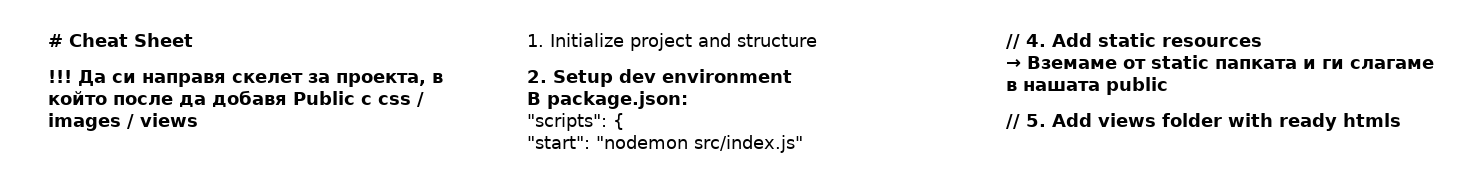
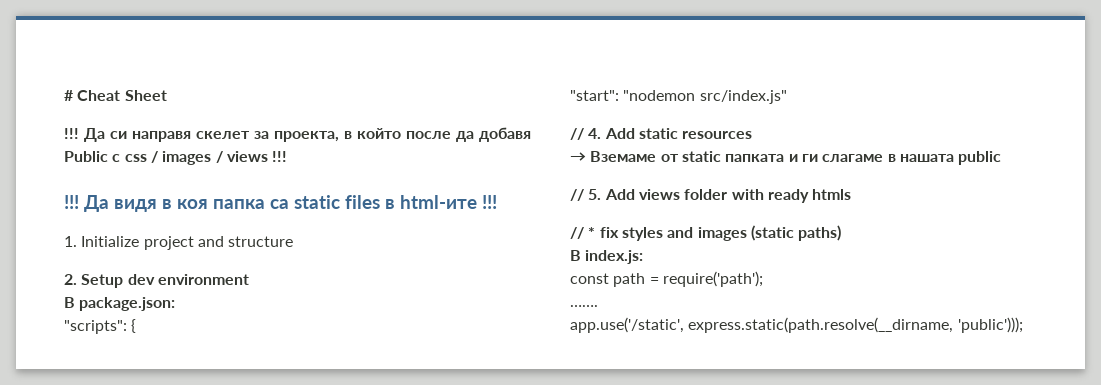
- Да си направя скелет за проекта, в който после да добавя Public с css / images / views
+ Да си направя скелет за проекта, в който после да добавя Public с css / images / views !!!
+ !!! Да видя в коя папка са static files в html-ите !!!
+ // * fix styles and images (static paths)
+ В index.js:
+ const path = require('path');
+ …….
+ app.use('/static', express.static(path.resolve(__dirname, 'public')));

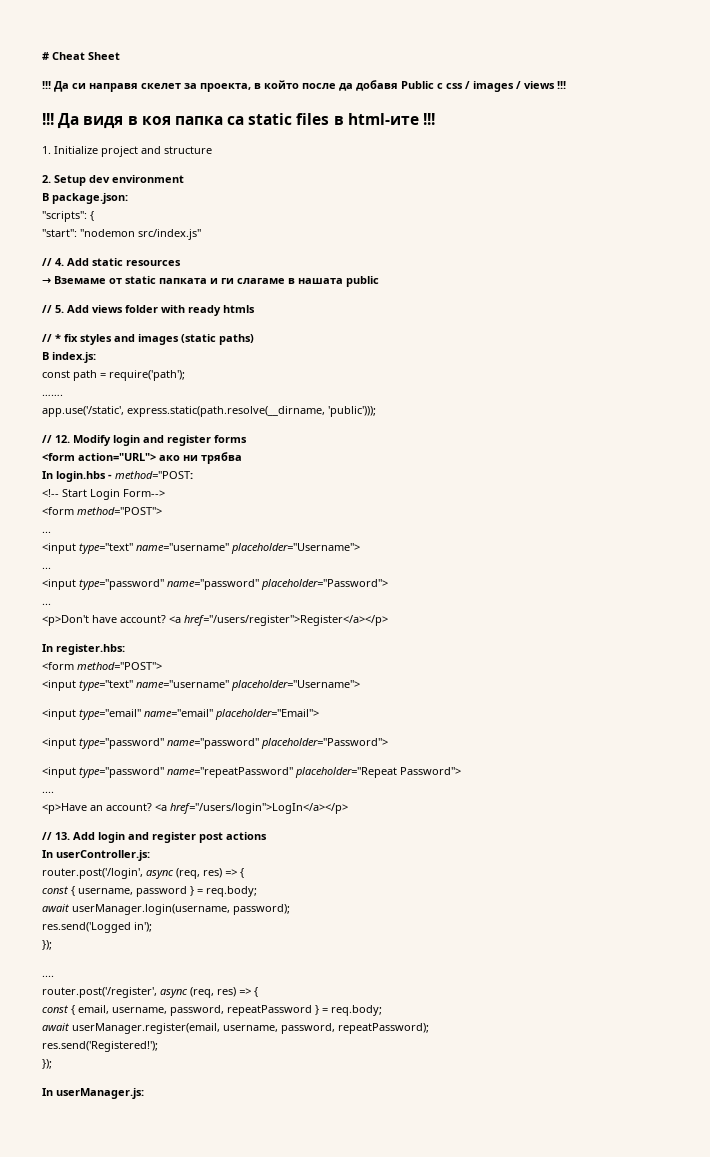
+ // 12. Modify login and register forms
+ <form action="URL"> ако ни трябва
+ In login.hbs - method="POST:
+ <!-- Start Login Form-->
+ <form method="POST">
+ ...
+ <input type="text" name="username" placeholder="Username">
+ ...
+ <input type="password" name="password" placeholder="Password">
+ ...
+ <p>Don't have account? <a href="/users/register">Register</a></p>
+ In register.hbs:
+ <form method="POST">
+ <input type="text" name="username" placeholder="Username">
+ <input type="email" name="email" placeholder="Email">
+ <input type="password" name="password" placeholder="Password">
+ <input type="password" name="repeatPassword" placeholder="Repeat Password">
+ ....
+ <p>Have an account? <a href="/users/login">LogIn</a></p>
+ // 13. Add login and register post actions
+ In userController.js:
+ router.post('/login', async (req, res) => {
+ const { username, password } = req.body;
+ await userManager.login(username, password);
+ res.send('Logged in');
+ });
+ ....
+ router.post('/register', async (req, res) => {
+ const { email, username, password, repeatPassword } = req.body;
+ await userManager.register(email, username, password, repeatPassword);
+ res.send('Registered!');
+ });
+ In userManager.js:

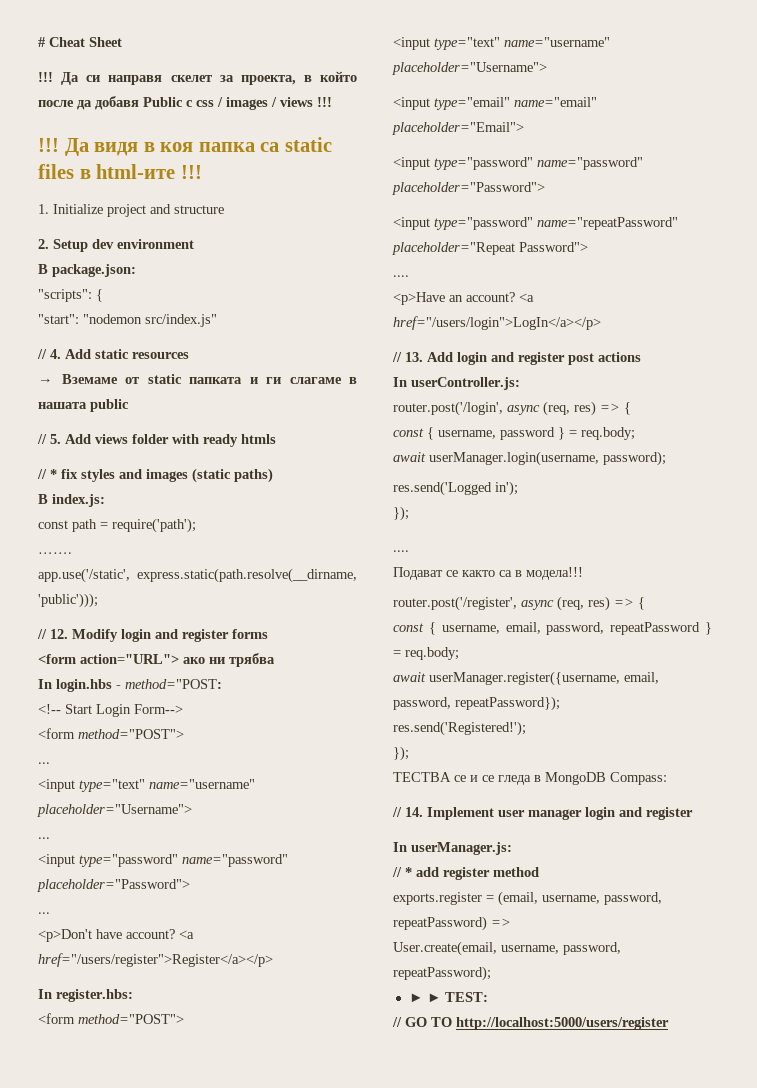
+ Подават се както са в модела!!!
- const { email, username, password, repeatPassword } = req.body;
+ const { username, email, password, repeatPassword } = req.body;
- await userManager.register(email, username, password, repeatPassword);
+ await userManager.register({username, email, password, repeatPassword});
  res.send('Registered!');
  });
+ ТЕСТВА се и се гледа в MongoDB Compass:
+ // 14. Implement user manager login and register
  In userManager.js:
+ // * add register method
+ exports.register = (email, username, password, repeatPassword) =>
+ User.create(email, username, password, repeatPassword);
+ ► ► TEST:
+ // GO TO http://localhost:5000/users/register

